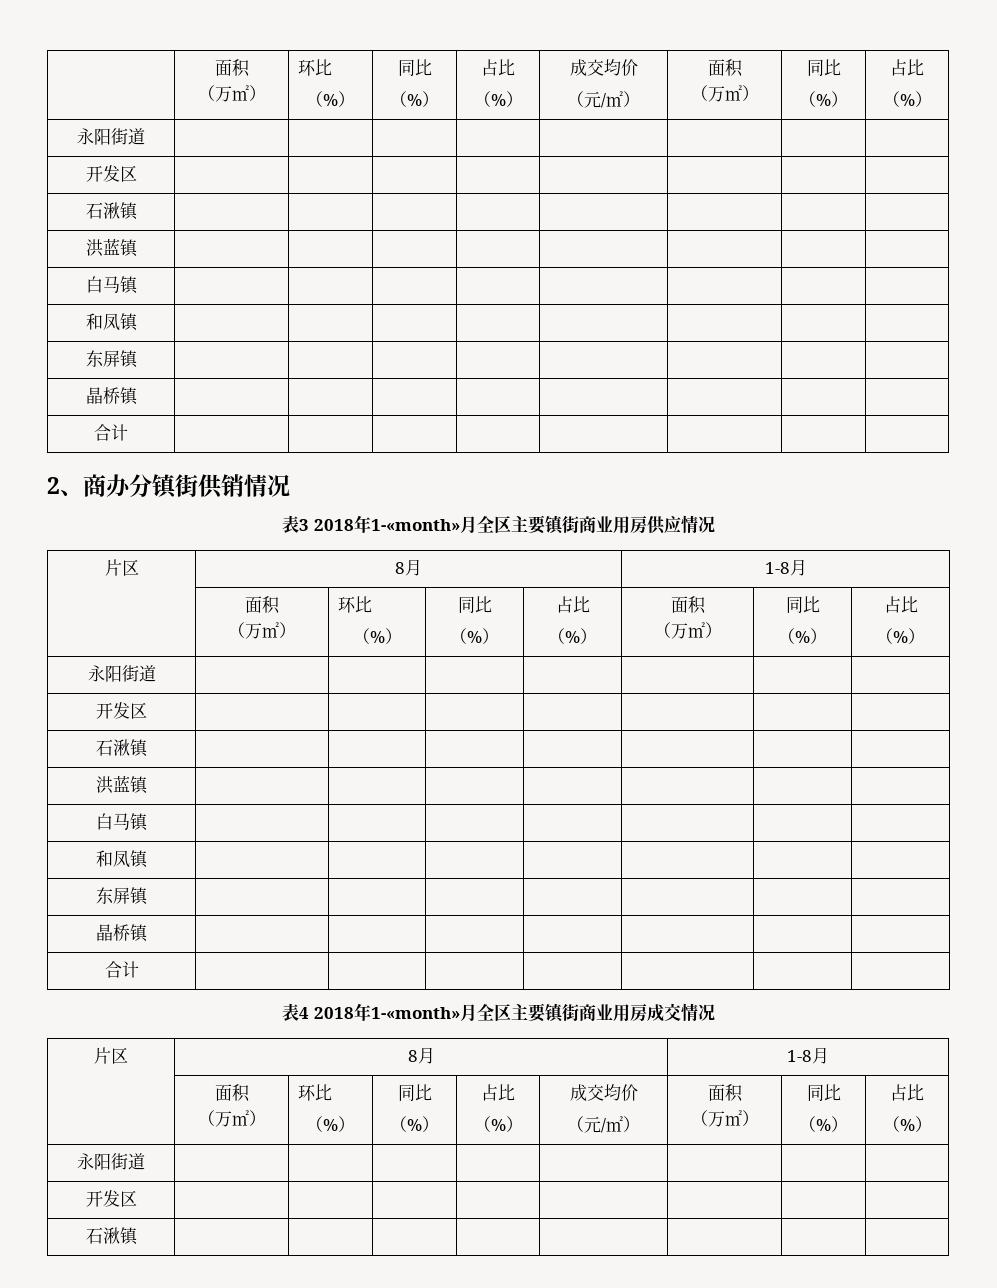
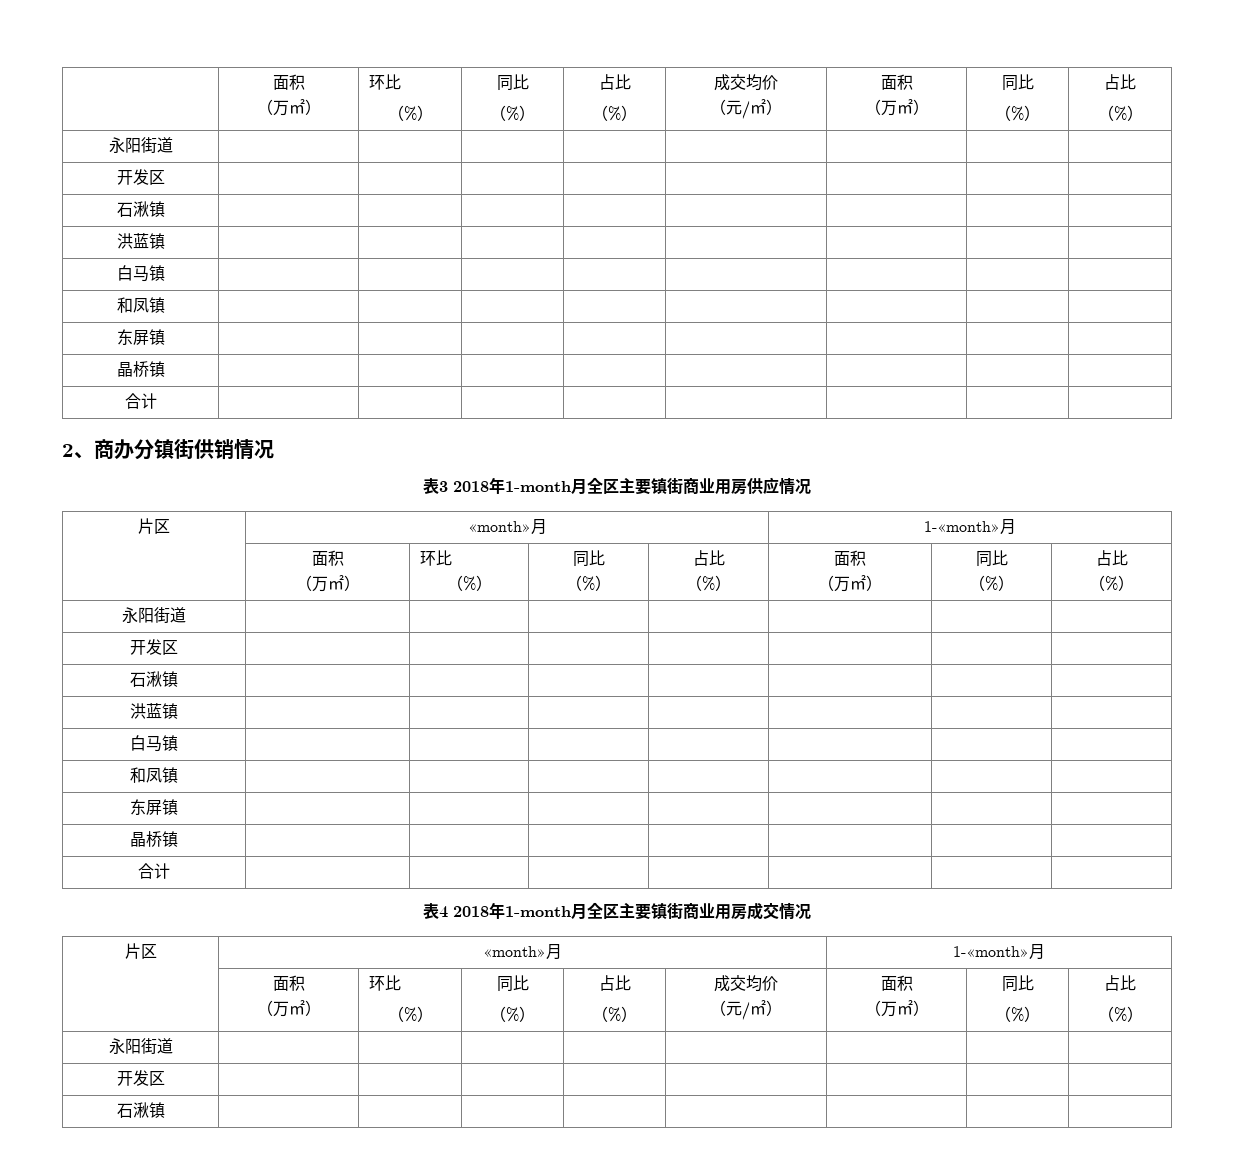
- 表3 2018年1-«month»月全区主要镇街商业用房供应情况
- 片区 | 8月 | 1-8月
+ 表3 2018年1-month月全区主要镇街商业用房供应情况
+ 片区 | «month»月 | 1-«month»月
- 表4 2018年1-«month»月全区主要镇街商业用房成交情况
- 片区 | 8月 | 1-8月
+ 表4 2018年1-month月全区主要镇街商业用房成交情况
+ 片区 | «month»月 | 1-«month»月

